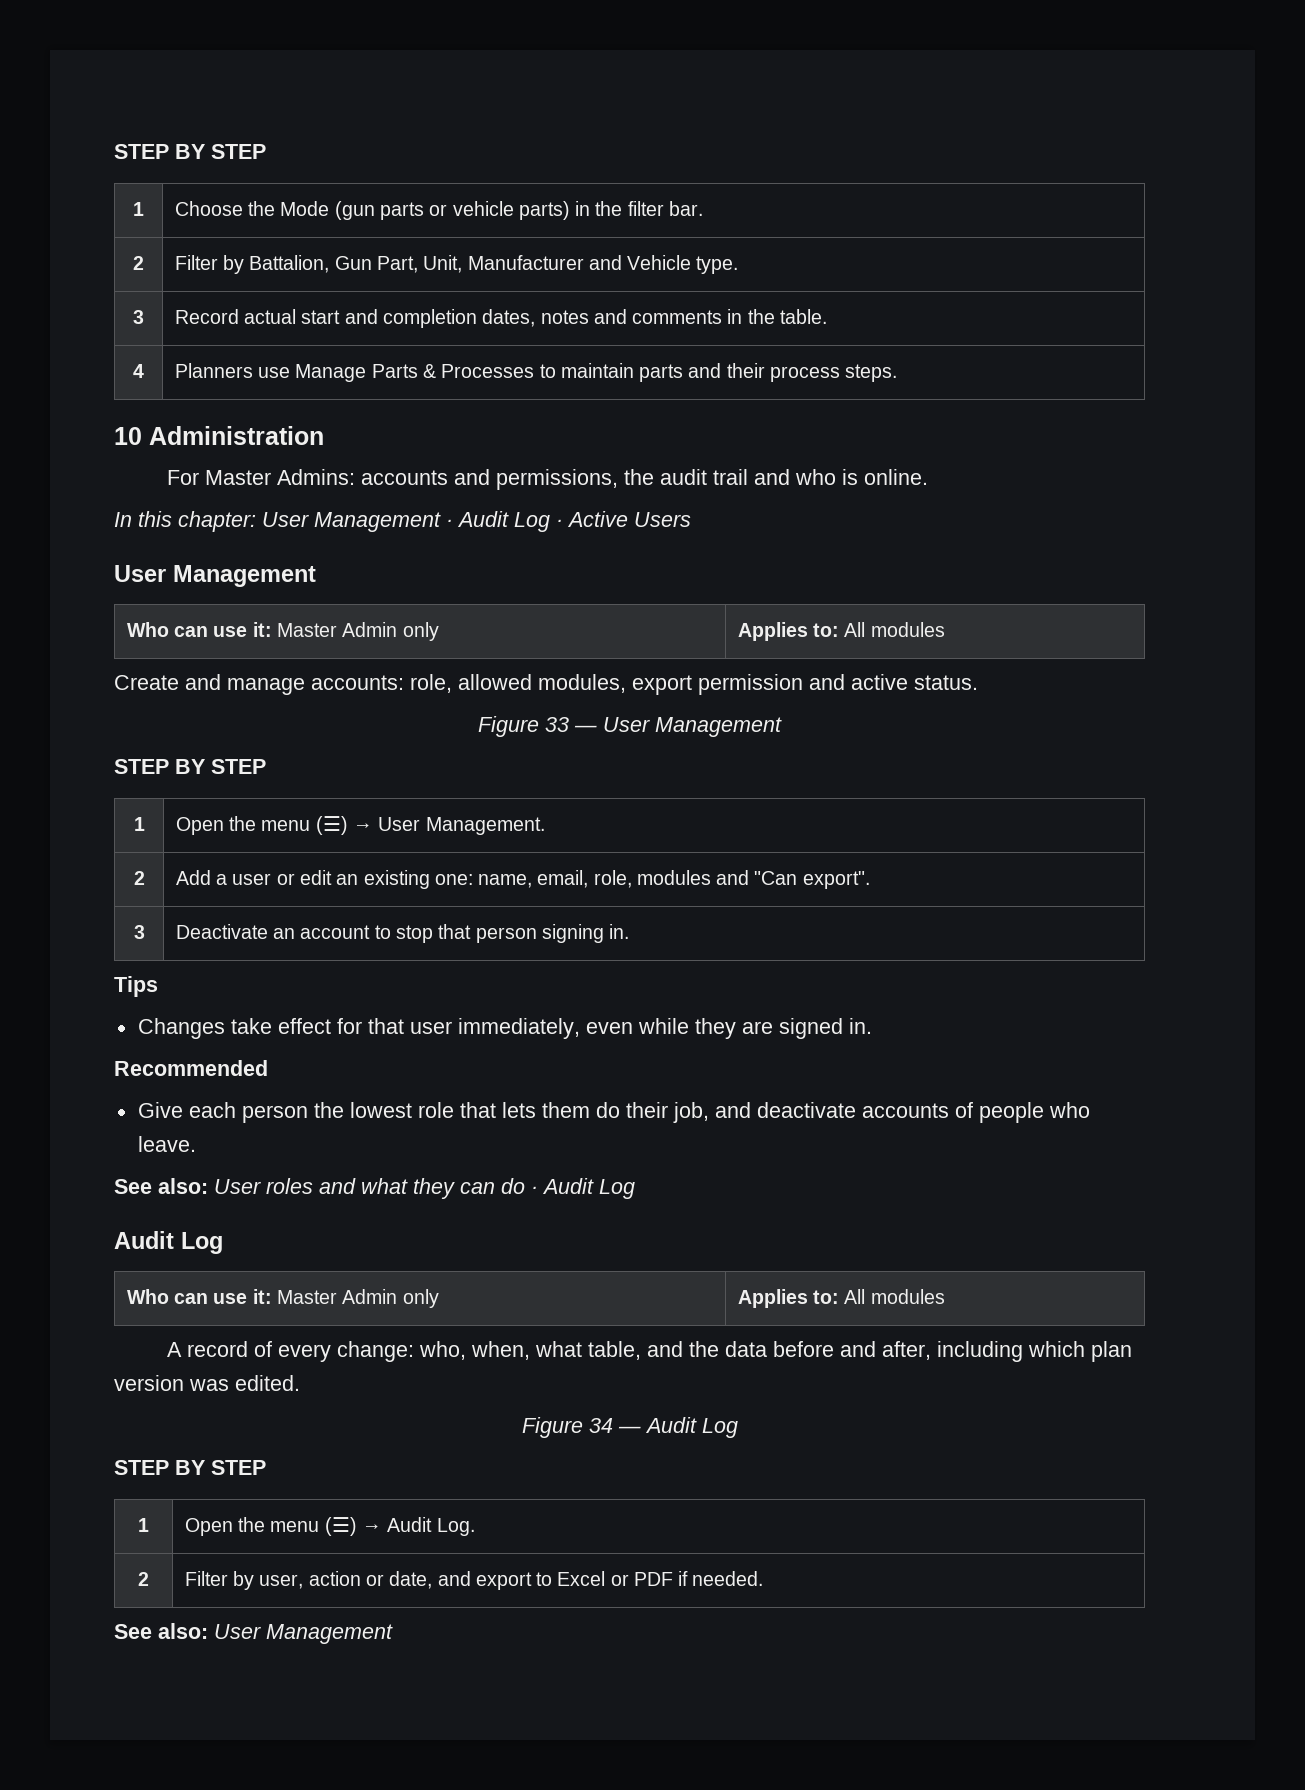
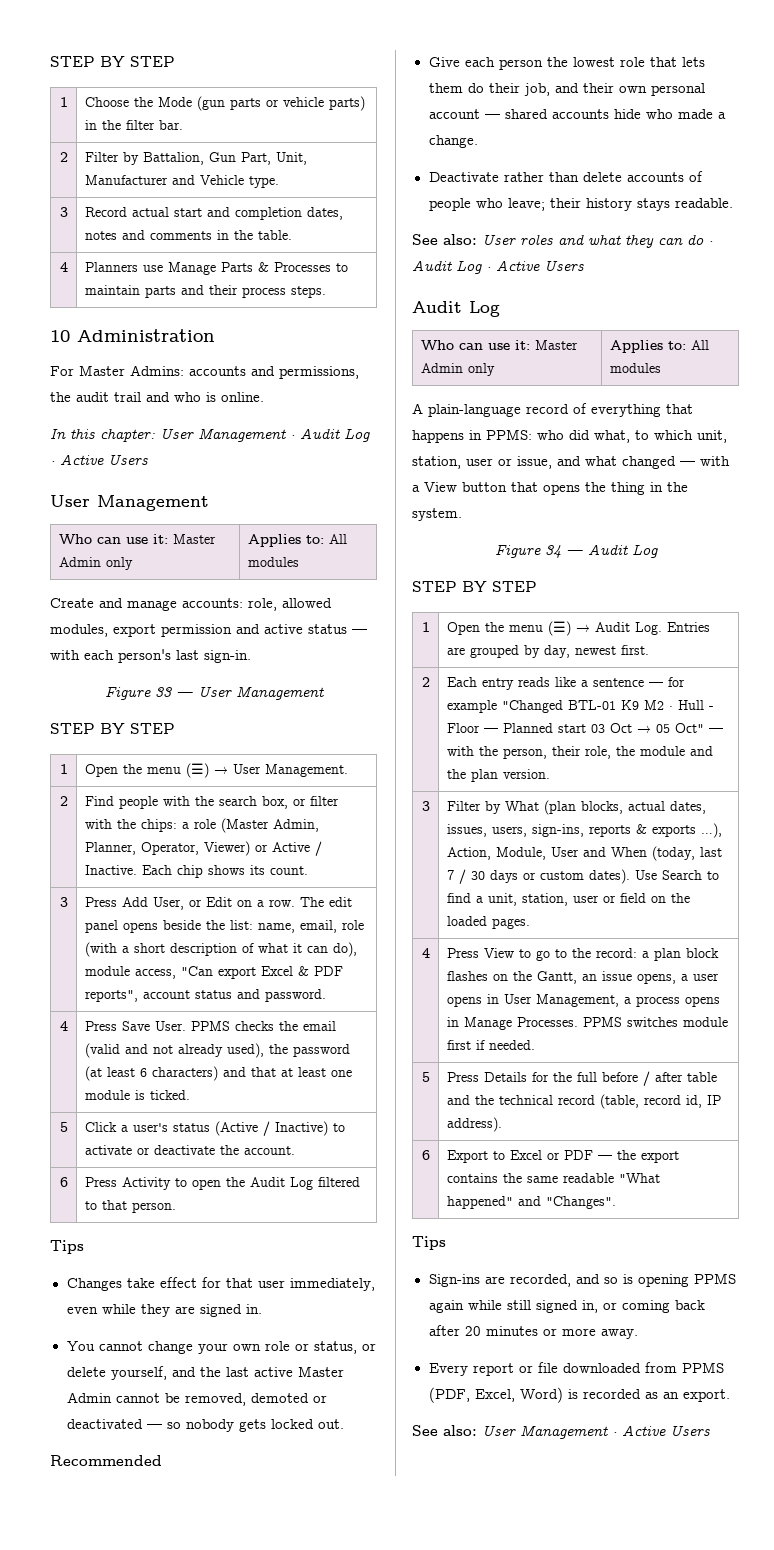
- Create and manage accounts: role, allowed modules, export permission and active status.
+ Create and manage accounts: role, allowed modules, export permission and active status — with each person's last sign-in.
- 2 | Add a user or edit an existing one: name, email, role, modules and "Can export".
- 3 | Deactivate an account to stop that person signing in.
+ 2 | Find people with the search box, or filter with the chips: a role (Master Admin, Planner, Operator, Viewer) or Active / Inactive. Each chip shows its count.
+ 3 | Press Add User, or Edit on a row. The edit panel opens beside the list: name, email, role (with a short description of what it can do), module access, "Can export Excel & PDF reports", account status and password.
+ 4 | Press Save User. PPMS checks the email (valid and not already used), the password (at least 6 characters) and that at least one module is ticked.
+ 5 | Click a user's status (Active / Inactive) to activate or deactivate the account.
+ 6 | Press Activity to open the Audit Log filtered to that person.
+ You cannot change your own role or status, or delete yourself, and the last active Master Admin cannot be removed, demoted or deactivated — so nobody gets locked out.
- Give each person the lowest role that lets them do their job, and deactivate accounts of people who leave.
+ Give each person the lowest role that lets them do their job, and their own personal account — shared accounts hide who made a change.
+ Deactivate rather than delete accounts of people who leave; their history stays readable.
- See also: User roles and what they can do · Audit Log
+ See also: User roles and what they can do · Audit Log · Active Users
- A record of every change: who, when, what table, and the data before and after, including which plan version was edited.
+ A plain-language record of everything that happens in PPMS: who did what, to which unit, station, user or issue, and what changed — with a View button that opens the thing in the system.
- 1 | Open the menu (☰) → Audit Log.
- 2 | Filter by user, action or date, and export to Excel or PDF if needed.
+ 1 | Open the menu (☰) → Audit Log. Entries are grouped by day, newest first.
+ 2 | Each entry reads like a sentence — for example "Changed BTL-01 K9 M2 · Hull - Floor — Planned start 03 Oct → 05 Oct" — with the person, their role, the module and the plan version.
+ 3 | Filter by What (plan blocks, actual dates, issues, users, sign-ins, reports & exports …), Action, Module, User and When (today, last 7 / 30 days or custom dates). Use Search to find a unit, station, user or field on the loaded pages.
+ 4 | Press View to go to the record: a plan block flashes on the Gantt, an issue opens, a user opens in User Management, a process opens in Manage Processes. PPMS switches module first if needed.
+ 5 | Press Details for the full before / after table and the technical record (table, record id, IP address).
+ 6 | Export to Excel or PDF — the export contains the same readable "What happened" and "Changes".
+ Tips
+ Sign-ins are recorded, and so is opening PPMS again while still signed in, or coming back after 20 minutes or more away.
+ Every report or file downloaded from PPMS (PDF, Excel, Word) is recorded as an export.
- See also: User Management
+ See also: User Management · Active Users

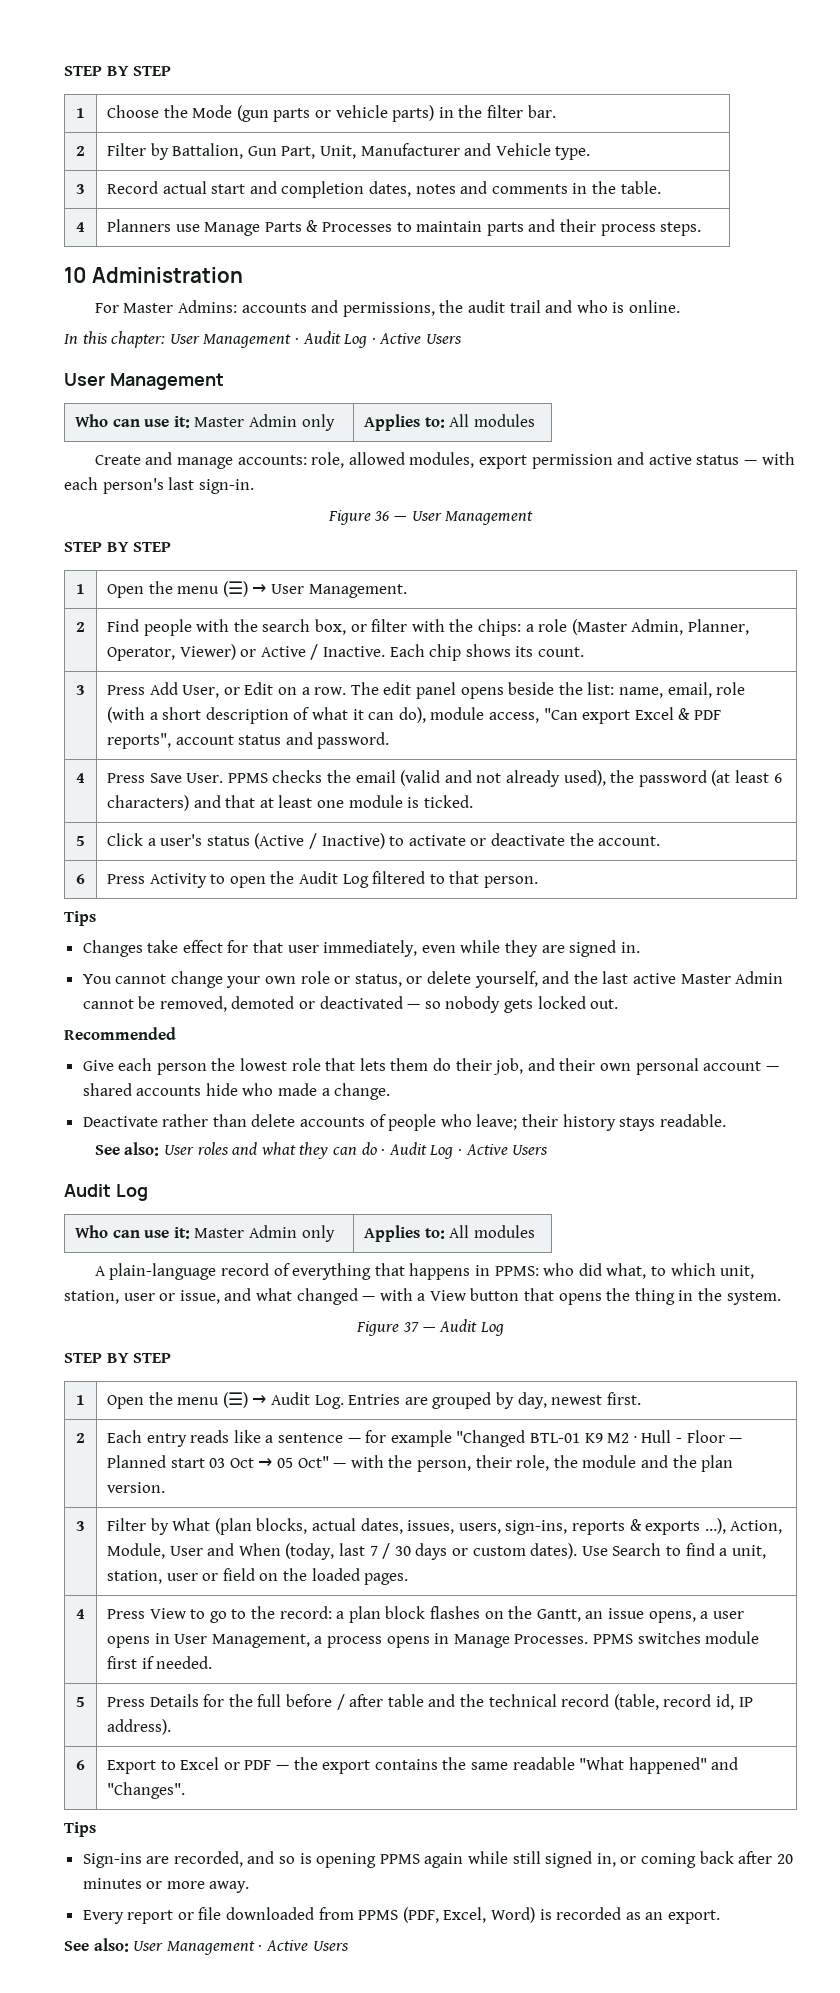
- Figure 33 — User Management
+ Figure 36 — User Management
- Figure 34 — Audit Log
+ Figure 37 — Audit Log

